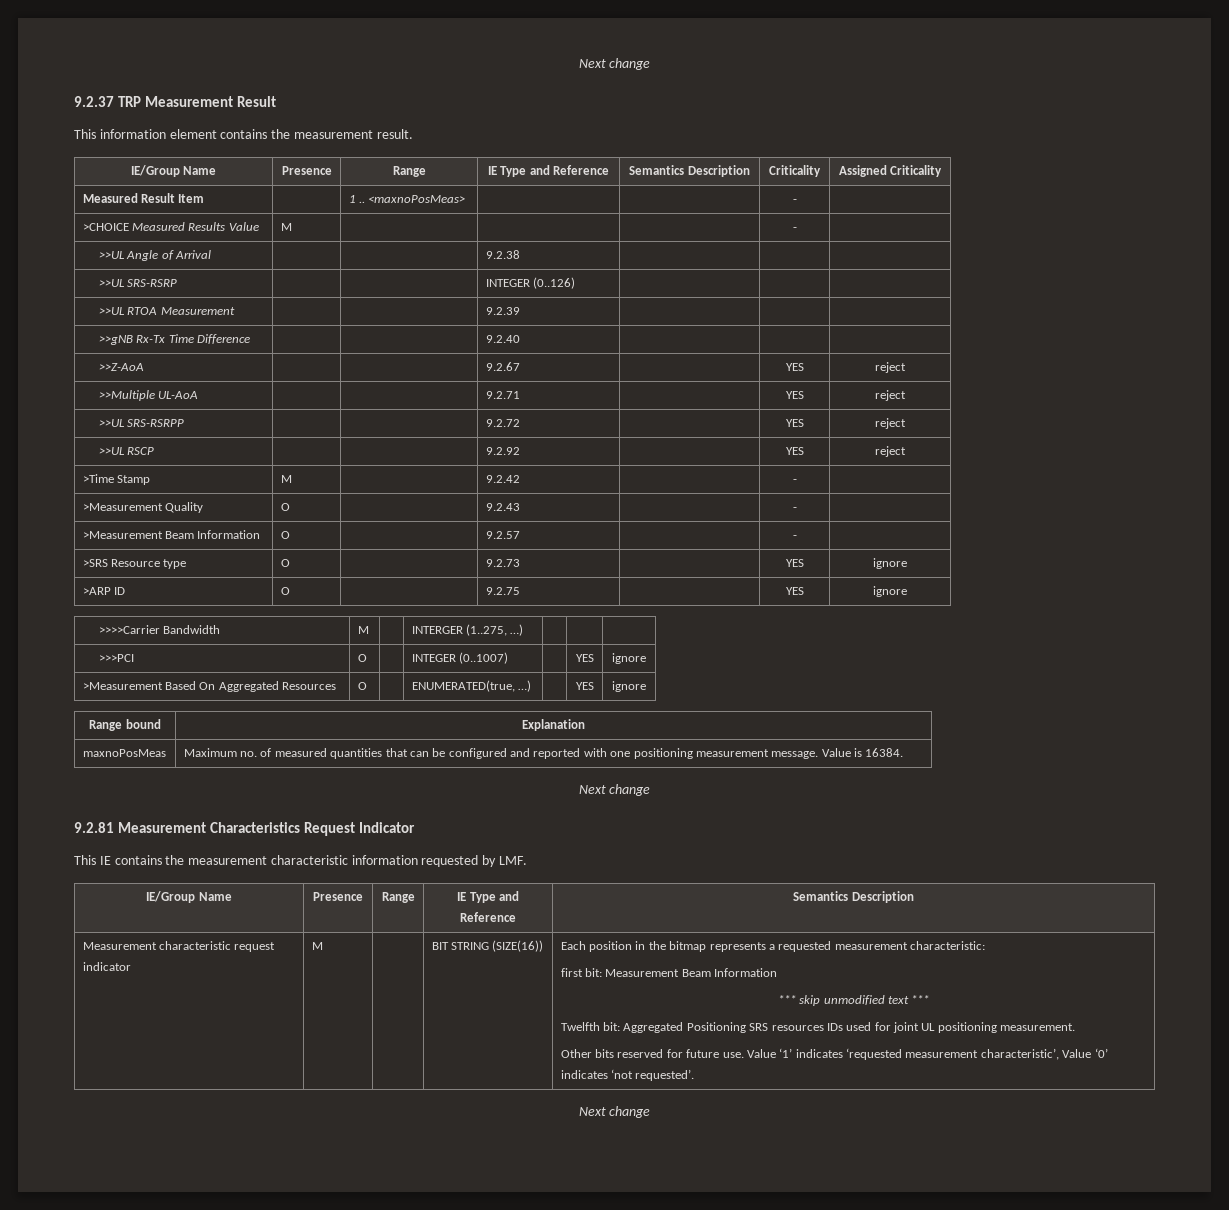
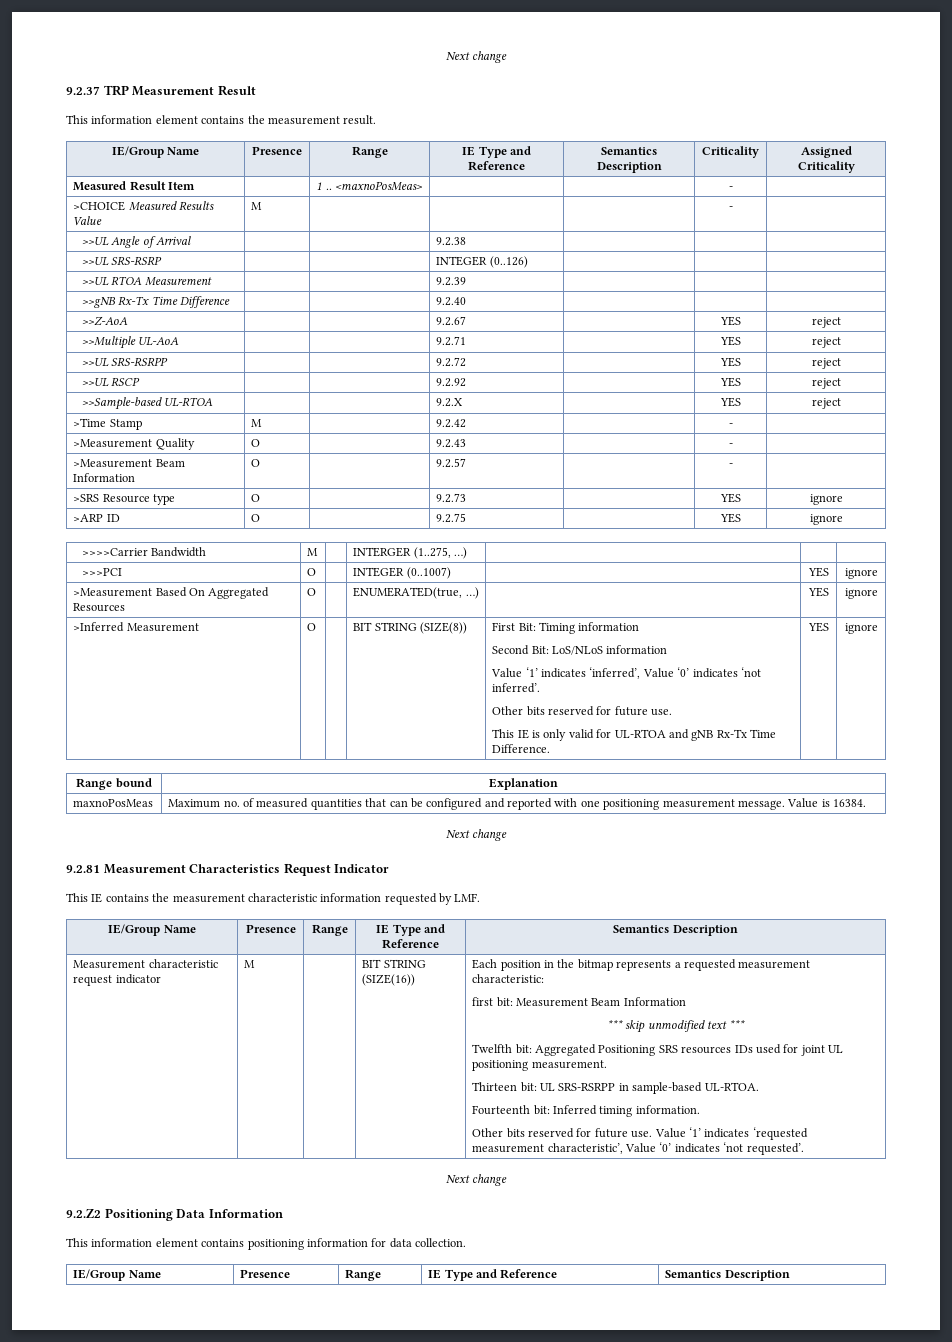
+ >>Sample-based UL-RTOA | | | 9.2.X | | YES | reject
+ >Inferred Measurement | O | | BIT STRING (SIZE(8)) | First Bit: Timing information
+ Second Bit: LoS/NLoS information
+ Value ‘1’ indicates ‘inferred’, Value ‘0’ indicates ‘not inferred’.
+ Other bits reserved for future use.
+ This IE is only valid for UL-RTOA and gNB Rx-Tx Time Difference. | YES | ignore
+ Thirteen bit: UL SRS-RSRPP in sample-based UL-RTOA.
+ Fourteenth bit: Inferred timing information.
+ 9.2.Z2 Positioning Data Information
+ This information element contains positioning information for data collection.
+ IE/Group Name | Presence | Range | IE Type and Reference | Semantics Description

